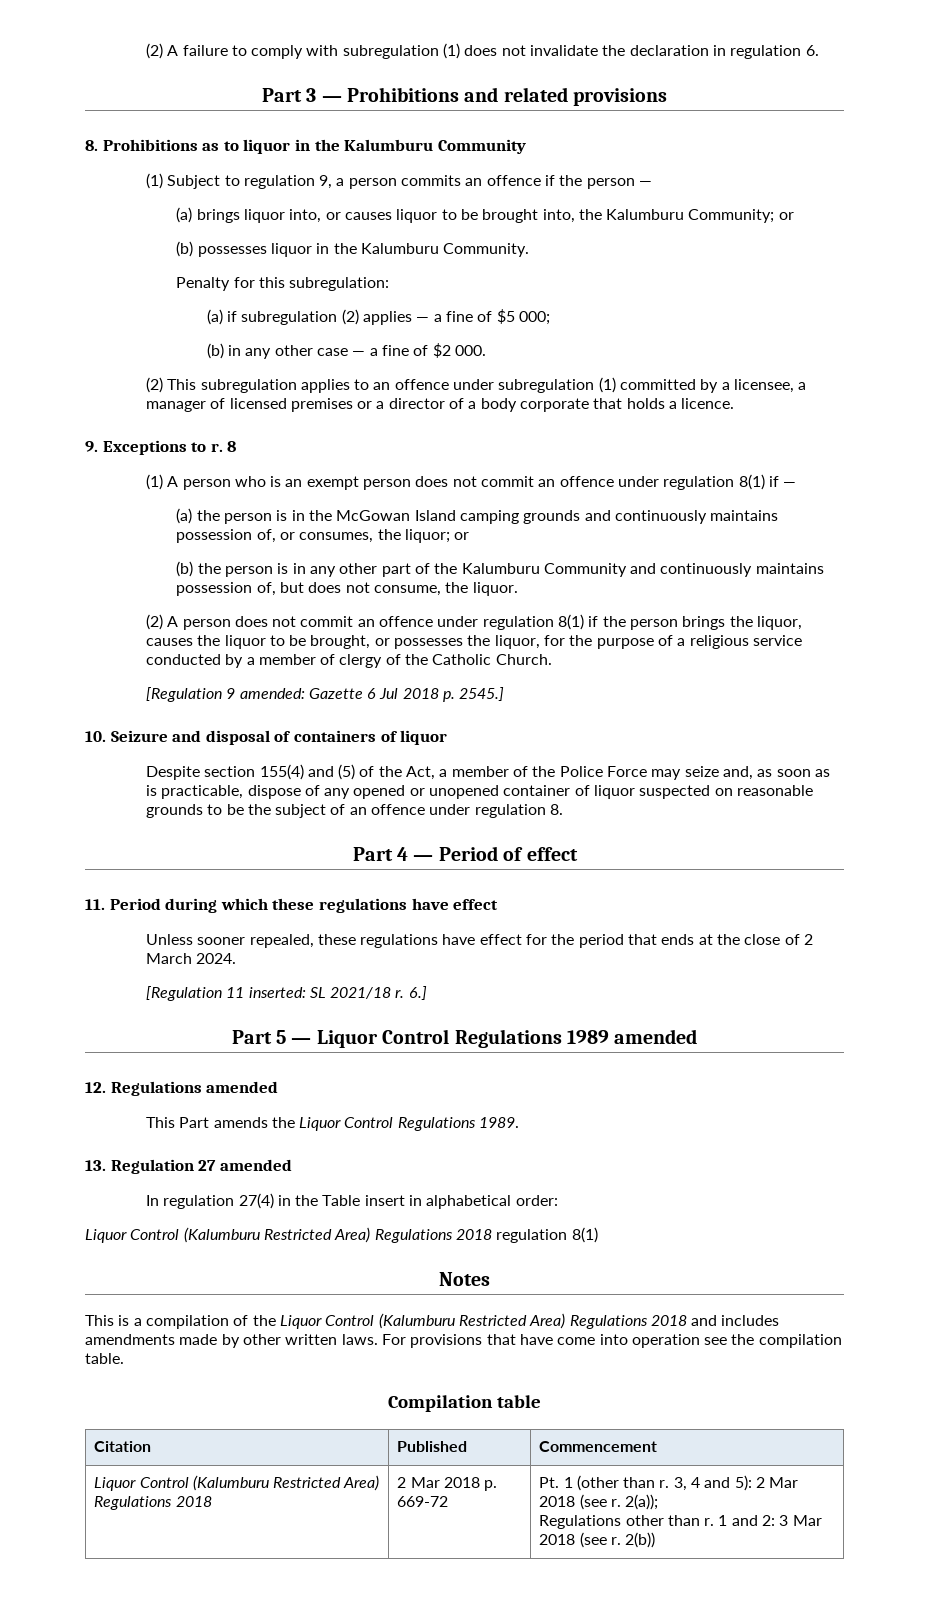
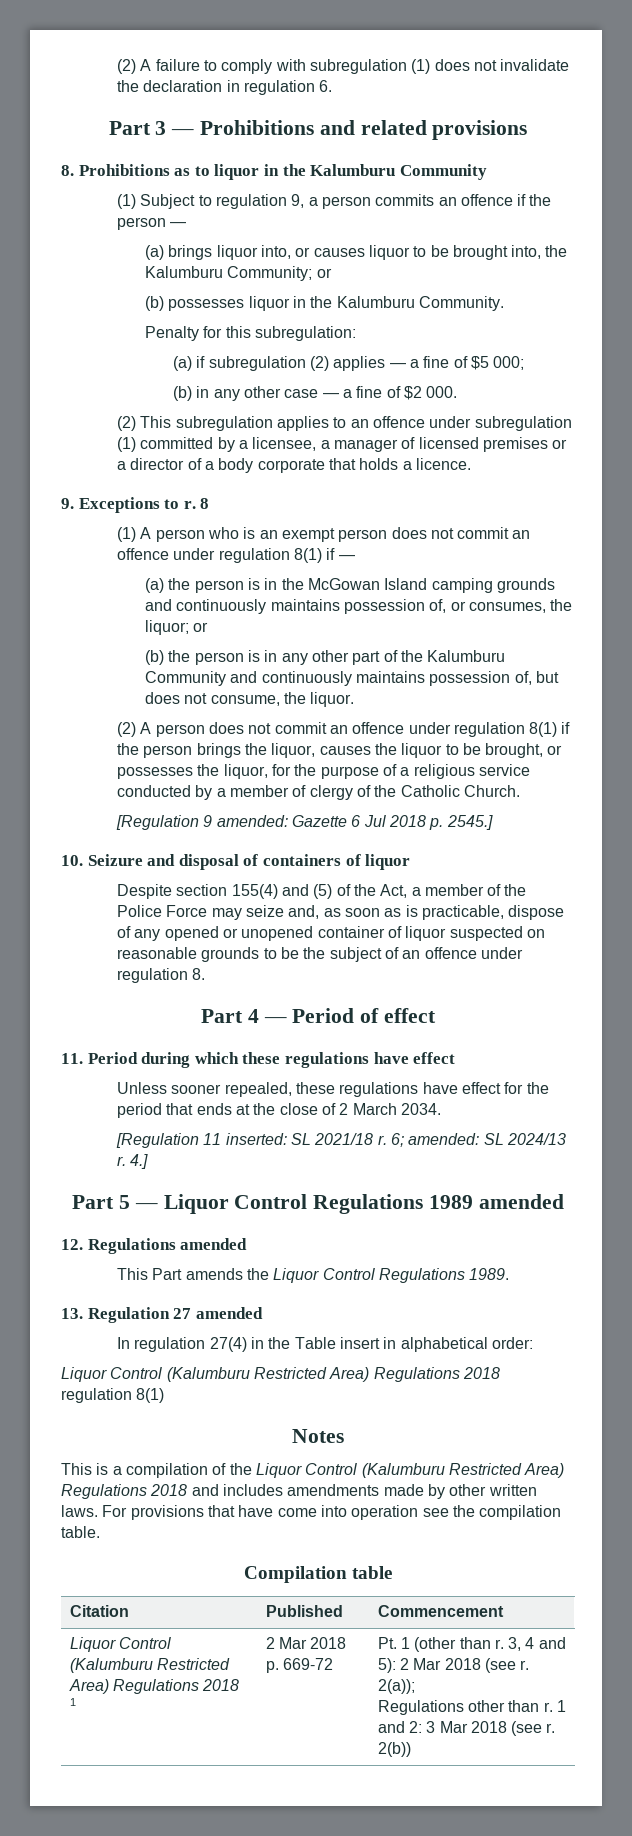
- Unless sooner repealed, these regulations have effect for the period that ends at the close of 2 March 2024.
+ Unless sooner repealed, these regulations have effect for the period that ends at the close of 2 March 2034.
- 6.]
+ 6; amended: SL 2024/13 r. 4.]
  Citation | Published | Commencement
- Liquor Control (Kalumburu Restricted Area) Regulations 2018
+ Liquor Control (Kalumburu Restricted Area) Regulations 2018 1

